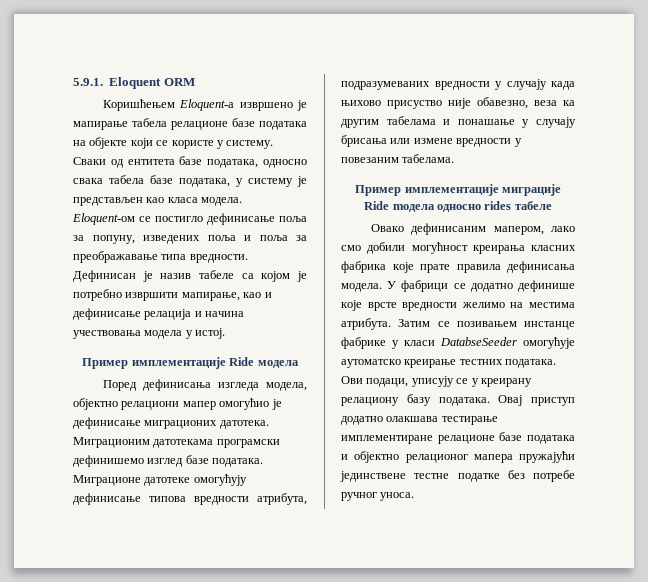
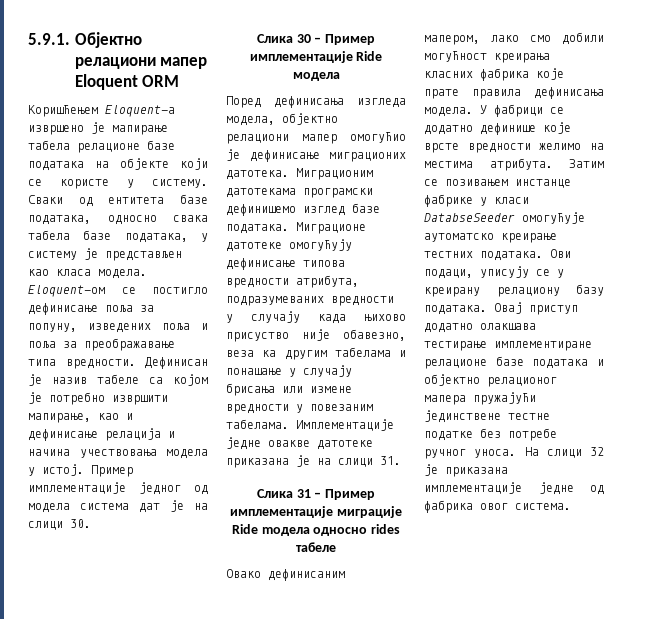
- 5.9.1. Eloquent ORM
+ 5.9.1. Објектно релациони мапер Eloquent ORM
- Дефинисан је назив табеле са којом је потребно извршити мапирање, као и дефинисање релација и начина учествовања модела у истој.
- Пример имплементације Ride модела
+ Дефинисан је назив табеле са којом је потребно извршити мапирање, као и дефинисање релација и начина учествовања модела у истој. Пример имплементације једног од модела система дат је на слици 30.
+ Слика 30 – Пример имплементације Ride модела
- Миграционе датотеке омогућују дефинисање типова вредности атрибута, подразумеваних вредности у случају када њихово присуство није обавезно, веза ка другим табелама и понашање у случају брисања или измене вредности у повезаним табелама.
- Пример имплементације миграције Ride mодела односно rides табеле
+ Миграционе датотеке омогућују дефинисање типова вредности атрибута, подразумеваних вредности у случају када њихово присуство није обавезно, веза ка другим табелама и понашање у случају брисања или измене вредности у повезаним табелама. Имплементације једне овакве датотеке приказана је на слици 31.
+ Слика 31 – Пример имплементације миграције Ride mодела односно rides табеле
+ На слици 32 је приказана имплементације једне од фабрика овог система.

